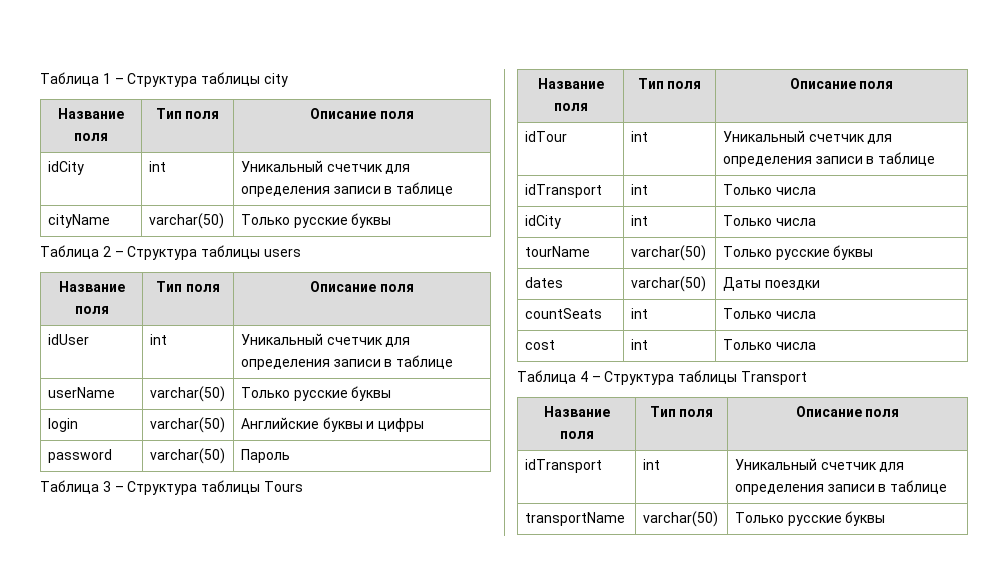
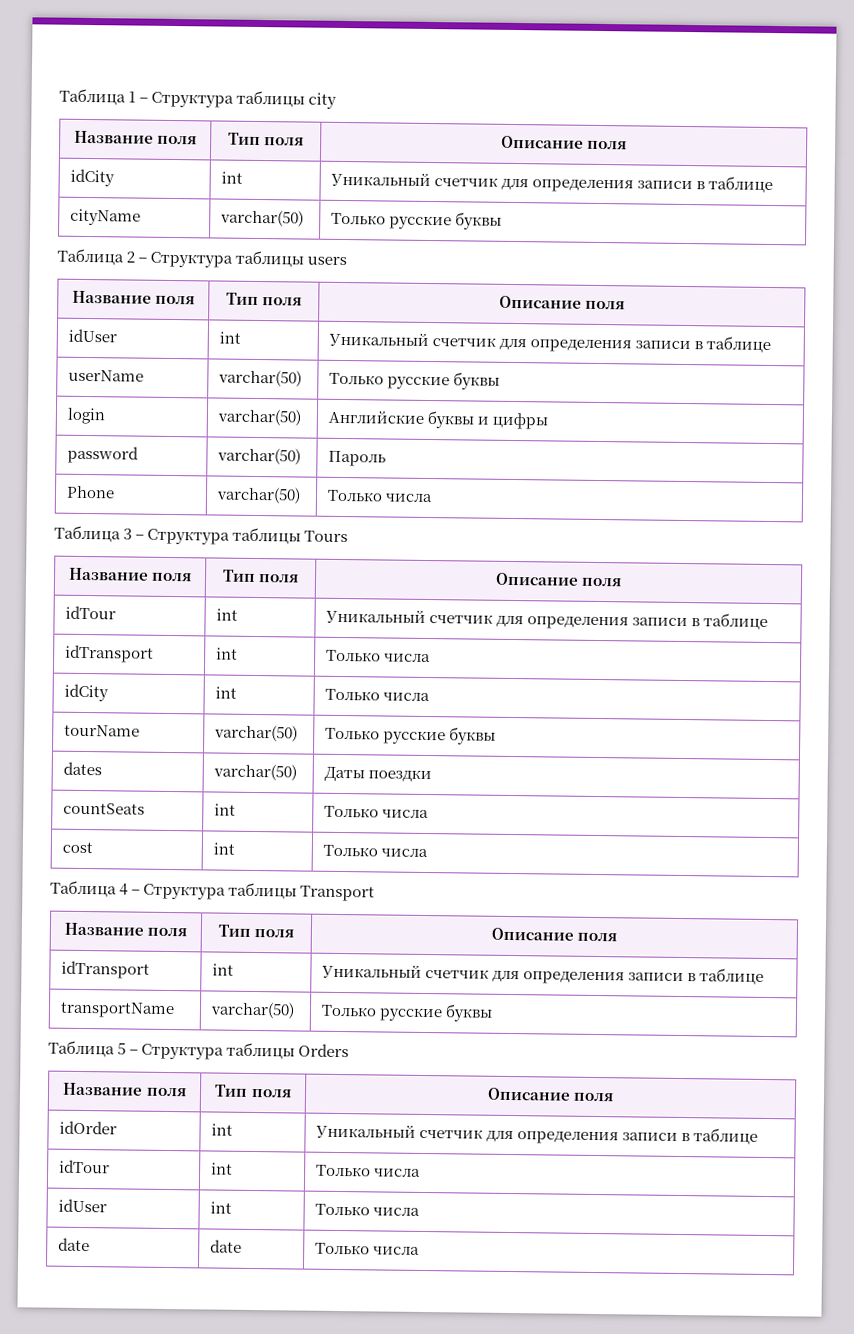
+ Phone | varchar(50) | Только числа
+ Таблица 5 – Структура таблицы Orders
+ Название поля | Тип поля | Описание поля
+ idOrder | int | Уникальный счетчик для определения записи в таблице
+ idTour | int | Только числа
+ idUser | int | Только числа
+ date | date | Только числа

